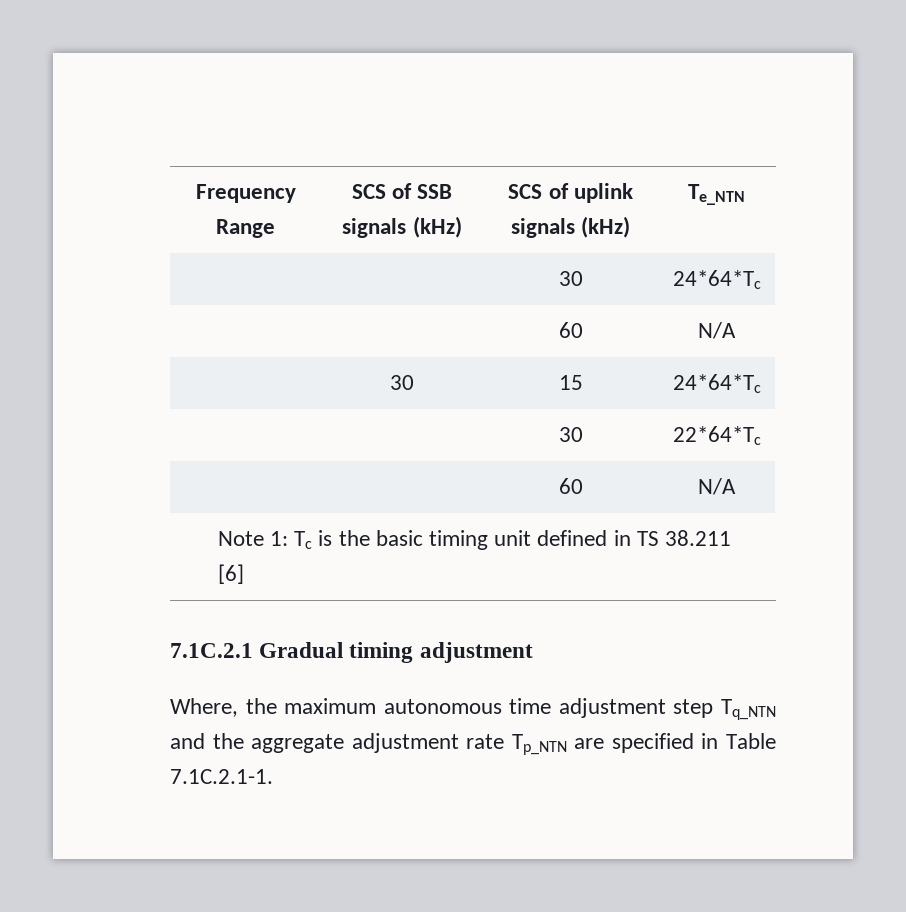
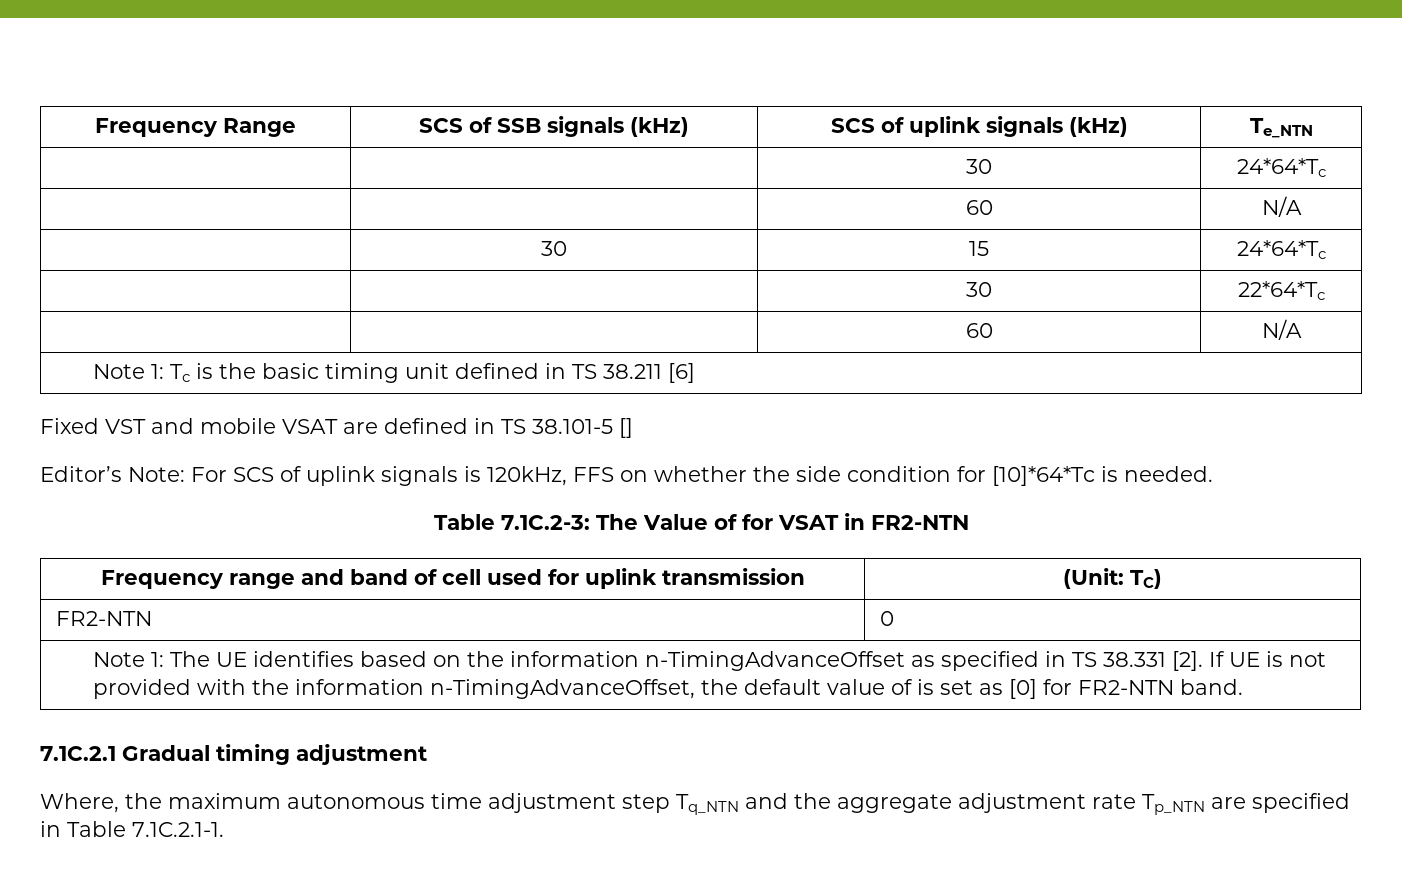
+ Fixed VST and mobile VSAT are defined in TS 38.101-5 []
+ Editor’s Note: For SCS of uplink signals is 120kHz, FFS on whether the side condition for [10]*64*Tc is needed.
+ Table 7.1C.2-3: The Value of for VSAT in FR2-NTN
+ Frequency range and band of cell used for uplink transmission | (Unit: TC)
+ FR2-NTN | 0
+ Note 1: The UE identifies based on the information n-TimingAdvanceOffset as specified in TS 38.331 [2]. If UE is not provided with the information n-TimingAdvanceOffset, the default value of is set as [0] for FR2-NTN band.

